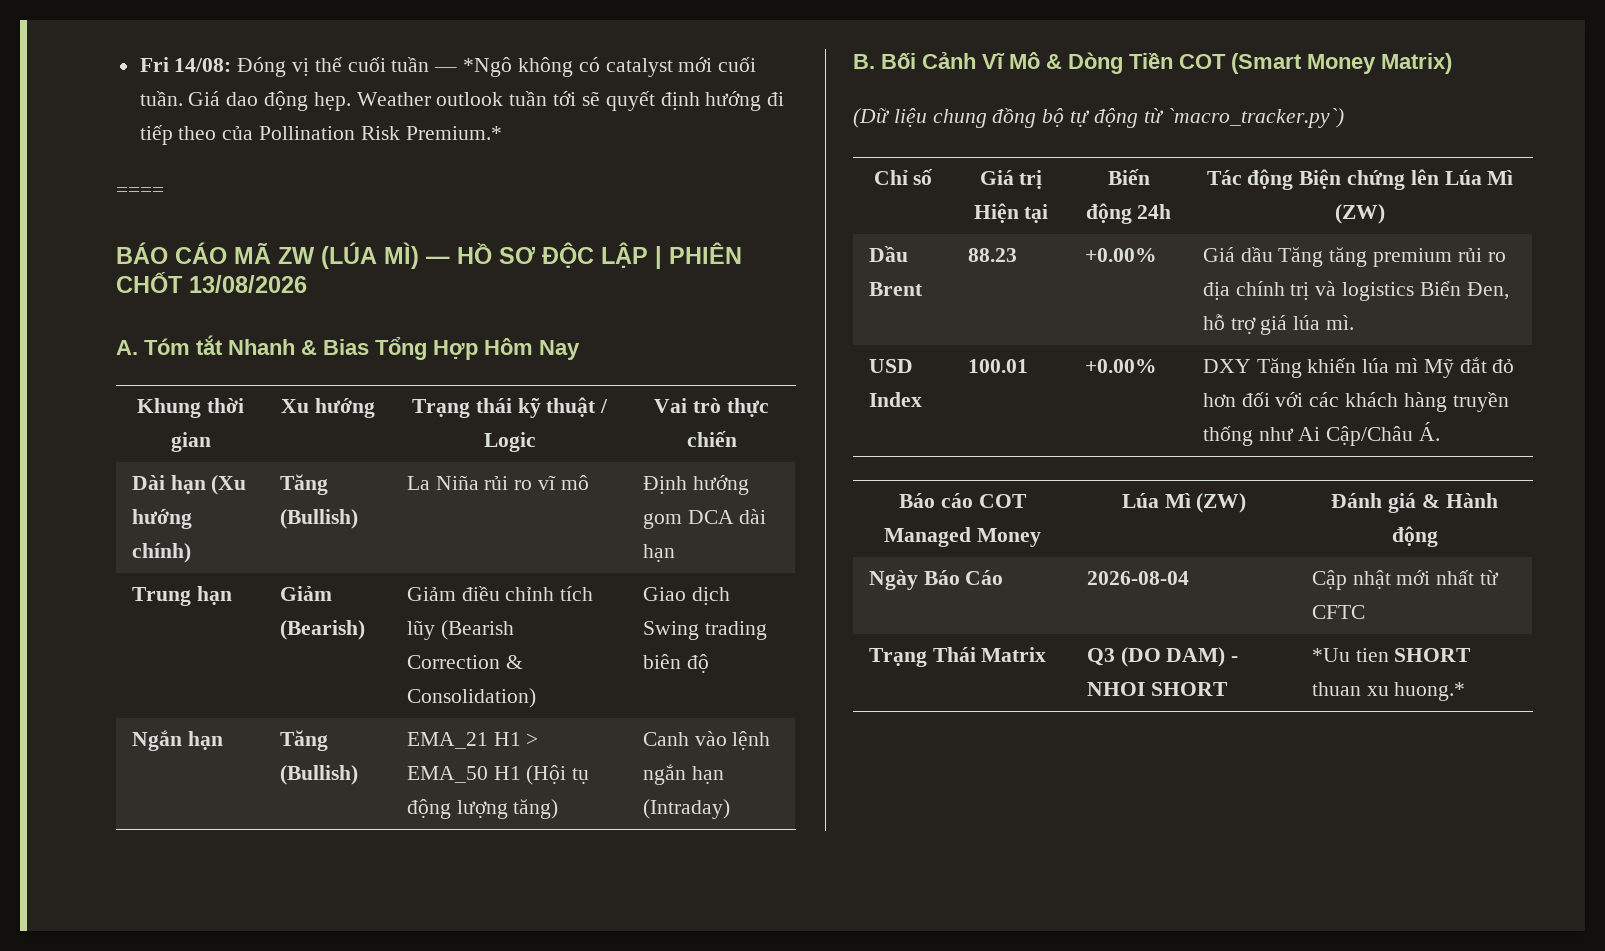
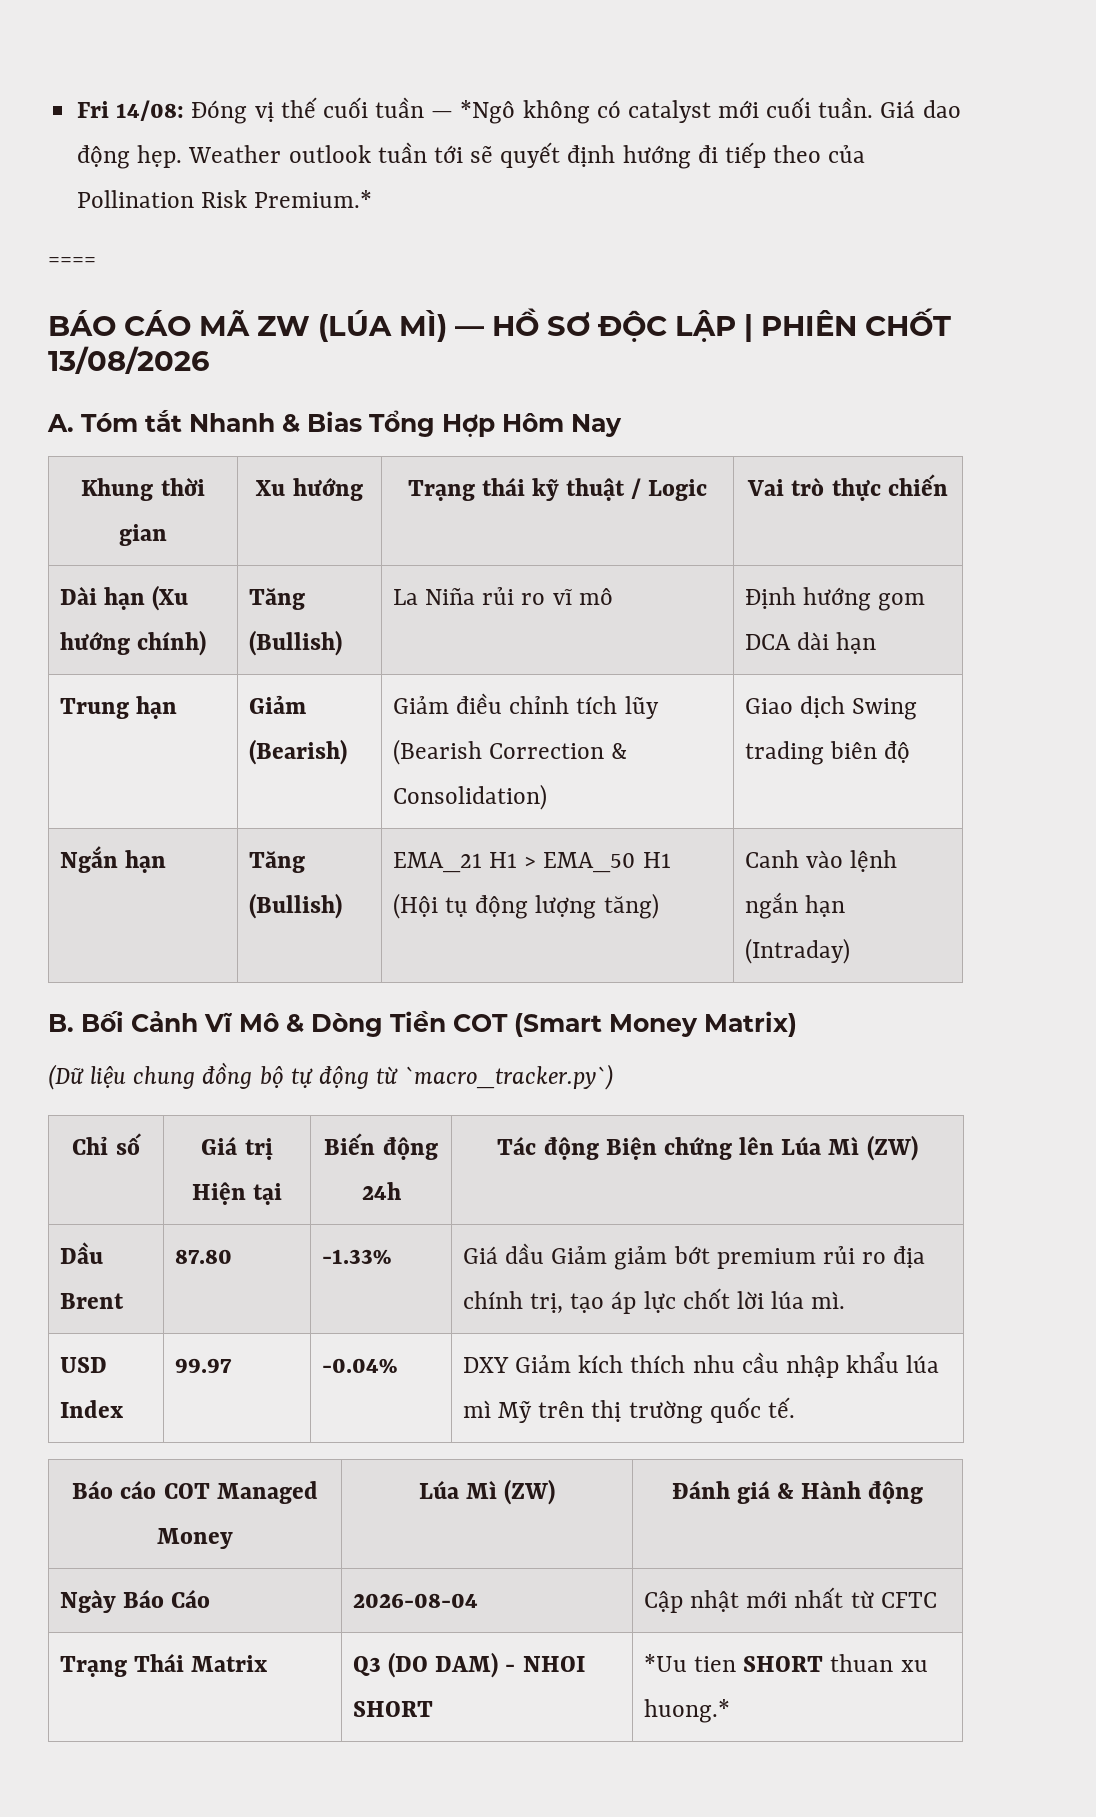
- Dầu Brent | 88.23 | +0.00% | Giá dầu Tăng tăng premium rủi ro địa chính trị và logistics Biển Đen, hỗ trợ giá lúa mì.
+ Dầu Brent | 87.80 | -1.33% | Giá dầu Giảm giảm bớt premium rủi ro địa chính trị, tạo áp lực chốt lời lúa mì.
- USD Index | 100.01 | +0.00% | DXY Tăng khiến lúa mì Mỹ đắt đỏ hơn đối với các khách hàng truyền thống như Ai Cập/Châu Á.
+ USD Index | 99.97 | -0.04% | DXY Giảm kích thích nhu cầu nhập khẩu lúa mì Mỹ trên thị trường quốc tế.

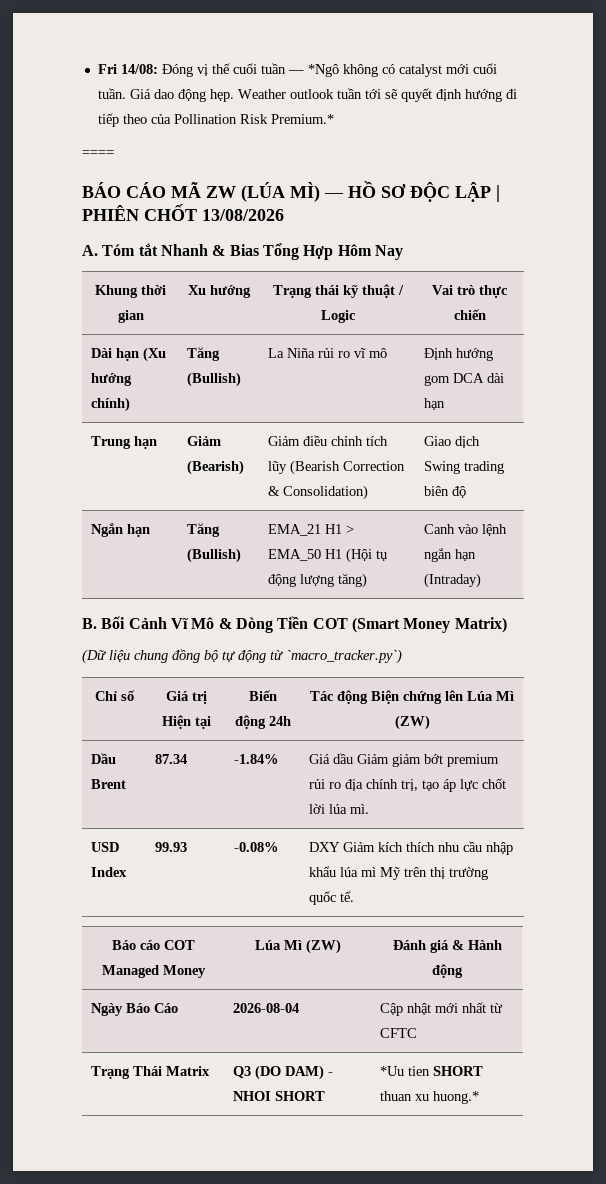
- Dầu Brent | 87.80 | -1.33% | Giá dầu Giảm giảm bớt premium rủi ro địa chính trị, tạo áp lực chốt lời lúa mì.
+ Dầu Brent | 87.34 | -1.84% | Giá dầu Giảm giảm bớt premium rủi ro địa chính trị, tạo áp lực chốt lời lúa mì.
- USD Index | 99.97 | -0.04% | DXY Giảm kích thích nhu cầu nhập khẩu lúa mì Mỹ trên thị trường quốc tế.
+ USD Index | 99.93 | -0.08% | DXY Giảm kích thích nhu cầu nhập khẩu lúa mì Mỹ trên thị trường quốc tế.

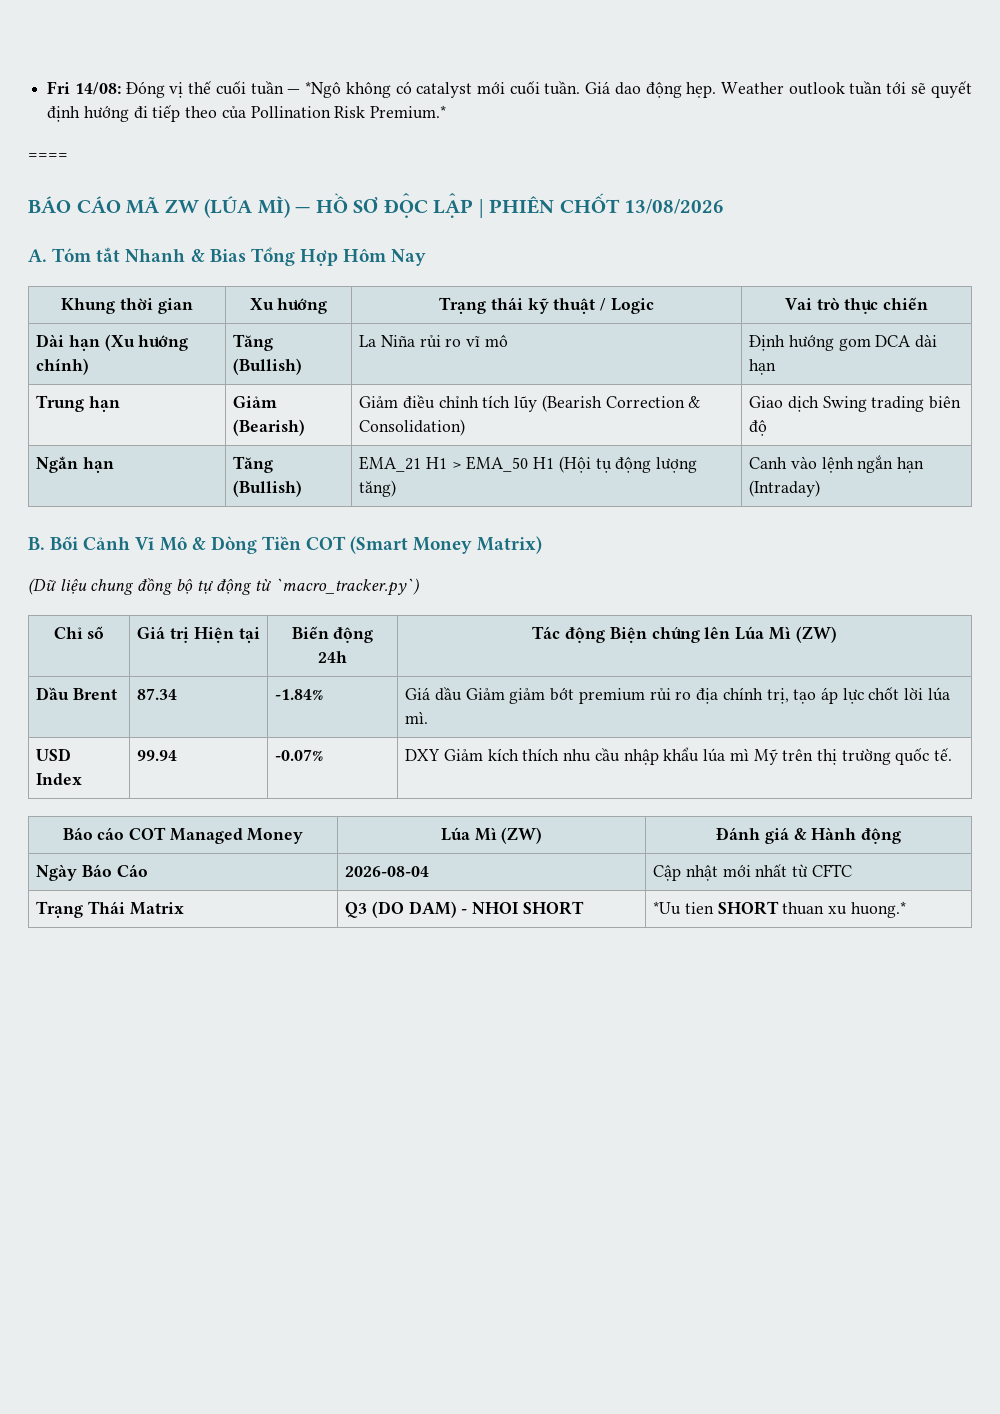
- USD Index | 99.93 | -0.08% | DXY Giảm kích thích nhu cầu nhập khẩu lúa mì Mỹ trên thị trường quốc tế.
+ USD Index | 99.94 | -0.07% | DXY Giảm kích thích nhu cầu nhập khẩu lúa mì Mỹ trên thị trường quốc tế.

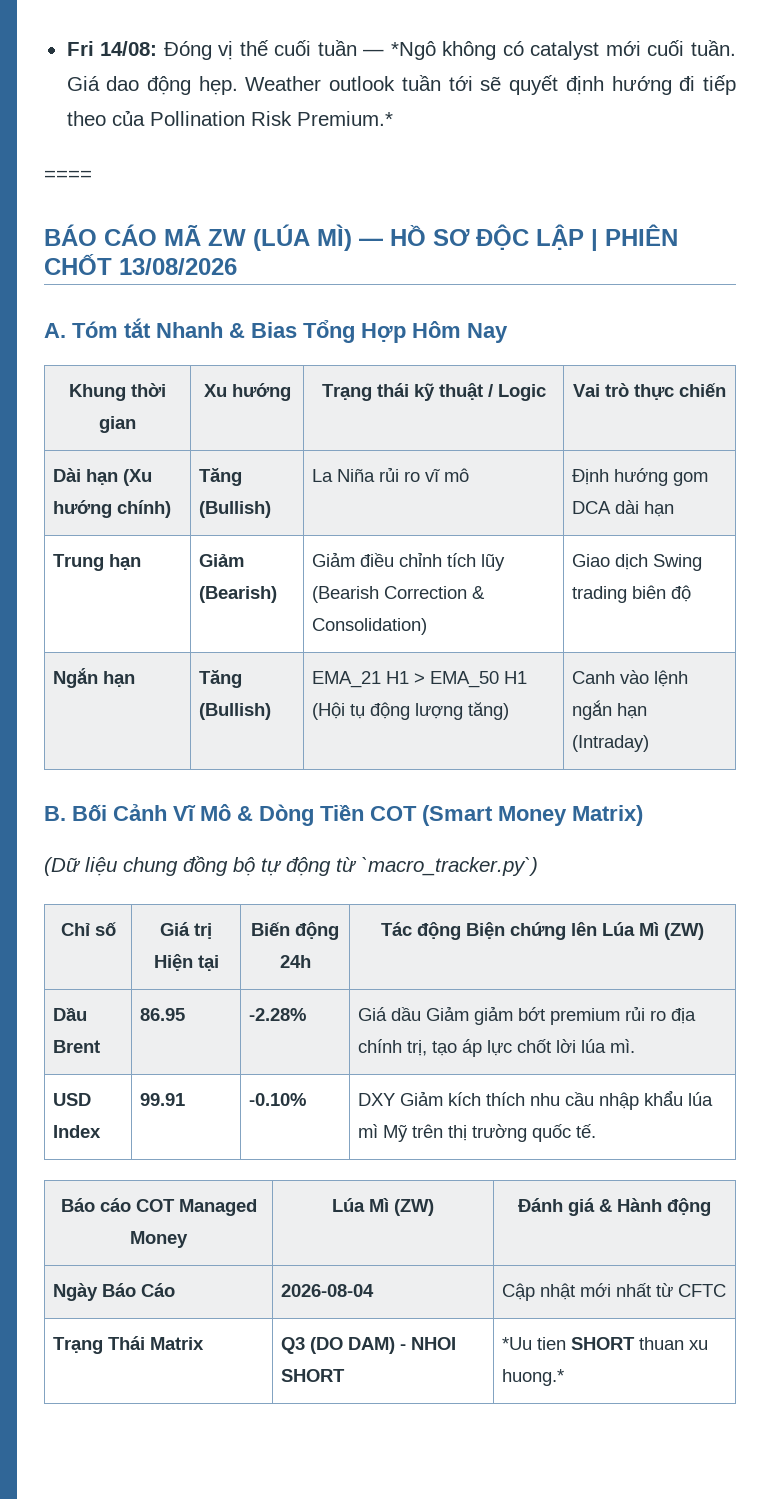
- Dầu Brent | 87.34 | -1.84% | Giá dầu Giảm giảm bớt premium rủi ro địa chính trị, tạo áp lực chốt lời lúa mì.
+ Dầu Brent | 86.95 | -2.28% | Giá dầu Giảm giảm bớt premium rủi ro địa chính trị, tạo áp lực chốt lời lúa mì.
- USD Index | 99.94 | -0.07% | DXY Giảm kích thích nhu cầu nhập khẩu lúa mì Mỹ trên thị trường quốc tế.
+ USD Index | 99.91 | -0.10% | DXY Giảm kích thích nhu cầu nhập khẩu lúa mì Mỹ trên thị trường quốc tế.

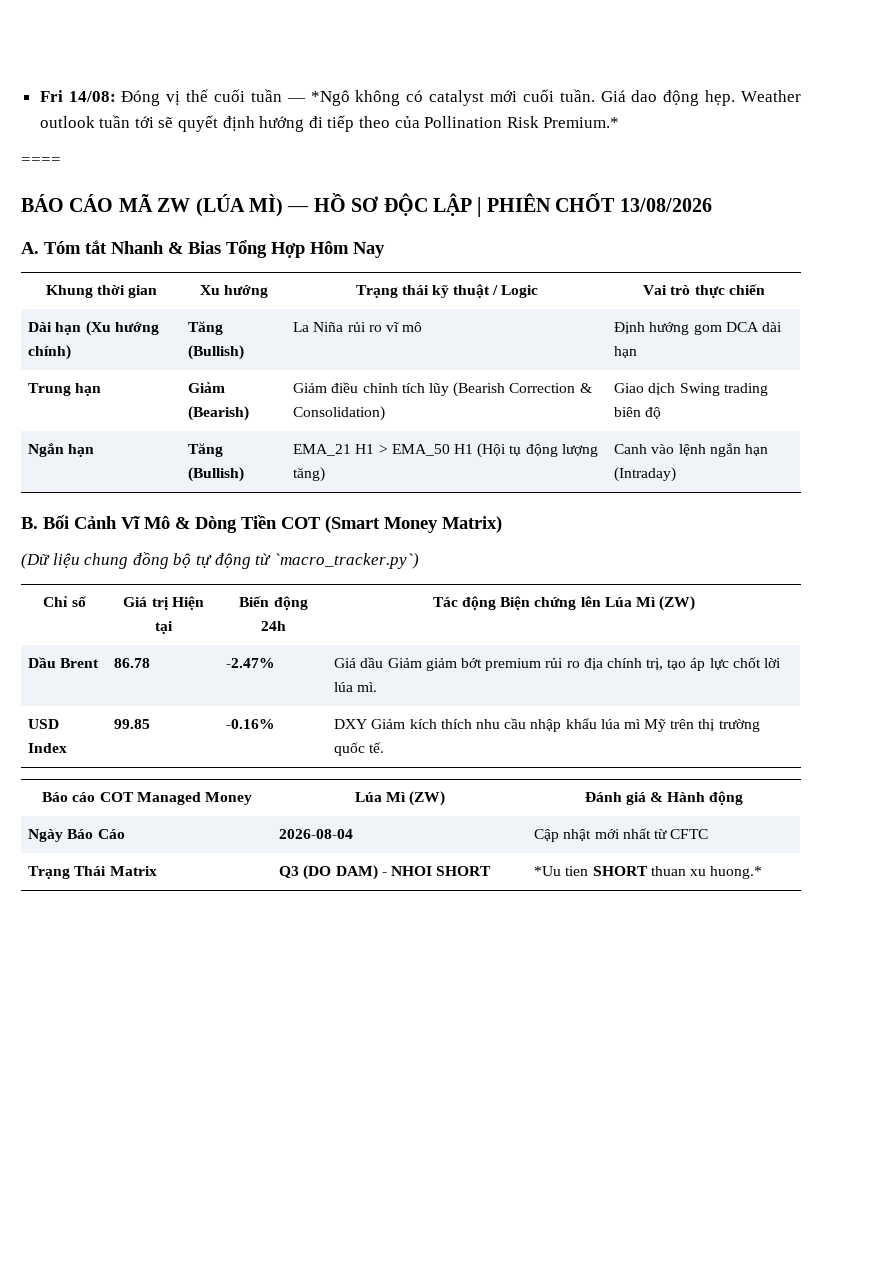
- Dầu Brent | 86.95 | -2.28% | Giá dầu Giảm giảm bớt premium rủi ro địa chính trị, tạo áp lực chốt lời lúa mì.
+ Dầu Brent | 86.78 | -2.47% | Giá dầu Giảm giảm bớt premium rủi ro địa chính trị, tạo áp lực chốt lời lúa mì.
- USD Index | 99.91 | -0.10% | DXY Giảm kích thích nhu cầu nhập khẩu lúa mì Mỹ trên thị trường quốc tế.
+ USD Index | 99.85 | -0.16% | DXY Giảm kích thích nhu cầu nhập khẩu lúa mì Mỹ trên thị trường quốc tế.

